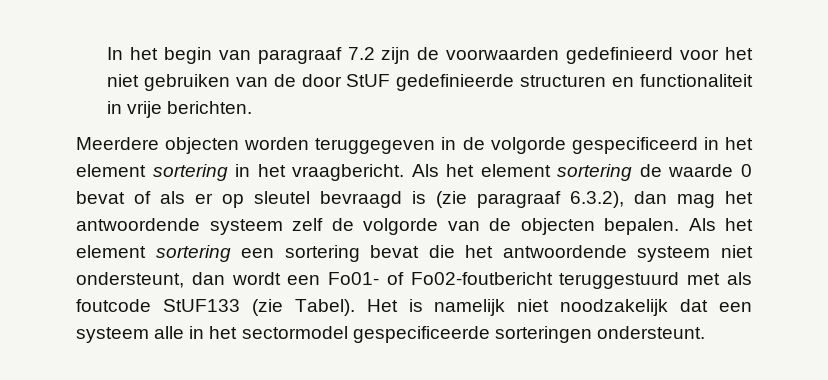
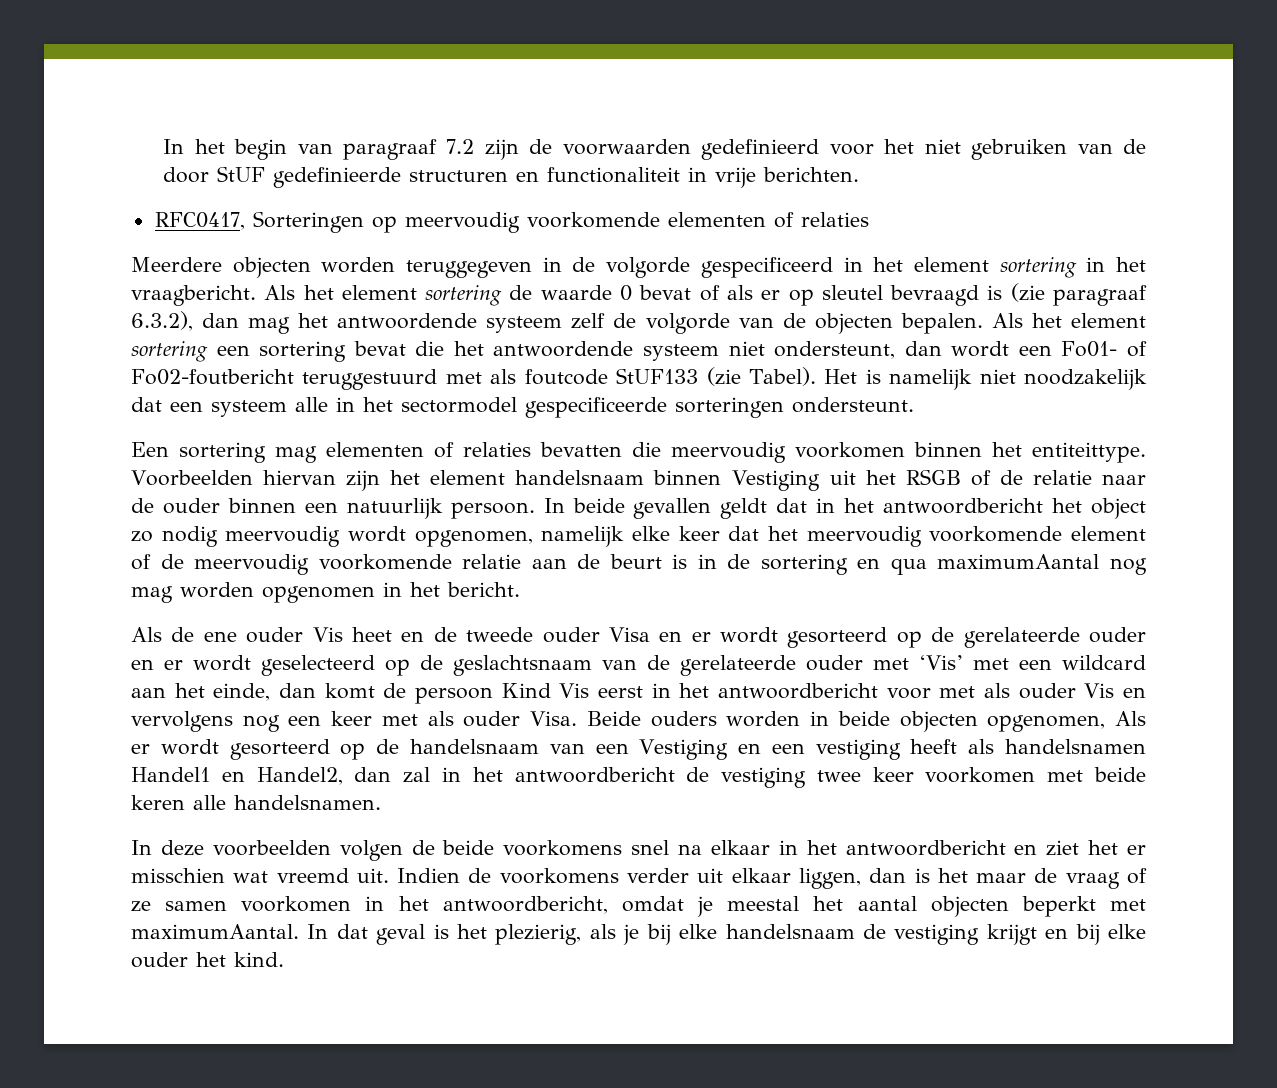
+ RFC0417, Sorteringen op meervoudig voorkomende elementen of relaties
+ Een sortering mag elementen of relaties bevatten die meervoudig voorkomen binnen het entiteittype. Voorbeelden hiervan zijn het element handelsnaam binnen Vestiging uit het RSGB of de relatie naar de ouder binnen een natuurlijk persoon. In beide gevallen geldt dat in het antwoordbericht het object zo nodig meervoudig wordt opgenomen, namelijk elke keer dat het meervoudig voorkomende element of de meervoudig voorkomende relatie aan de beurt is in de sortering en qua maximumAantal nog mag worden opgenomen in het bericht.
+ Als de ene ouder Vis heet en de tweede ouder Visa en er wordt gesorteerd op de gerelateerde ouder en er wordt geselecteerd op de geslachtsnaam van de gerelateerde ouder met ‘Vis’ met een wildcard aan het einde, dan komt de persoon Kind Vis eerst in het antwoordbericht voor met als ouder Vis en vervolgens nog een keer met als ouder Visa. Beide ouders worden in beide objecten opgenomen, Als er wordt gesorteerd op de handelsnaam van een Vestiging en een vestiging heeft als handelsnamen Handel1 en Handel2, dan zal in het antwoordbericht de vestiging twee keer voorkomen met beide keren alle handelsnamen.
+ In deze voorbeelden volgen de beide voorkomens snel na elkaar in het antwoordbericht en ziet het er misschien wat vreemd uit. Indien de voorkomens verder uit elkaar liggen, dan is het maar de vraag of ze samen voorkomen in het antwoordbericht, omdat je meestal het aantal objecten beperkt met maximumAantal. In dat geval is het plezierig, als je bij elke handelsnaam de vestiging krijgt en bij elke ouder het kind.

